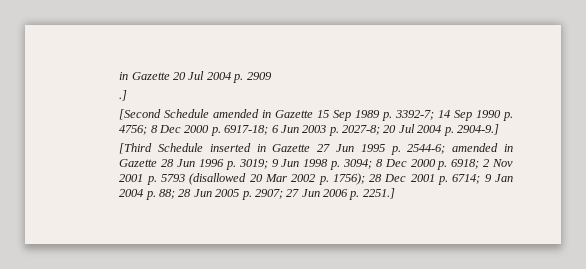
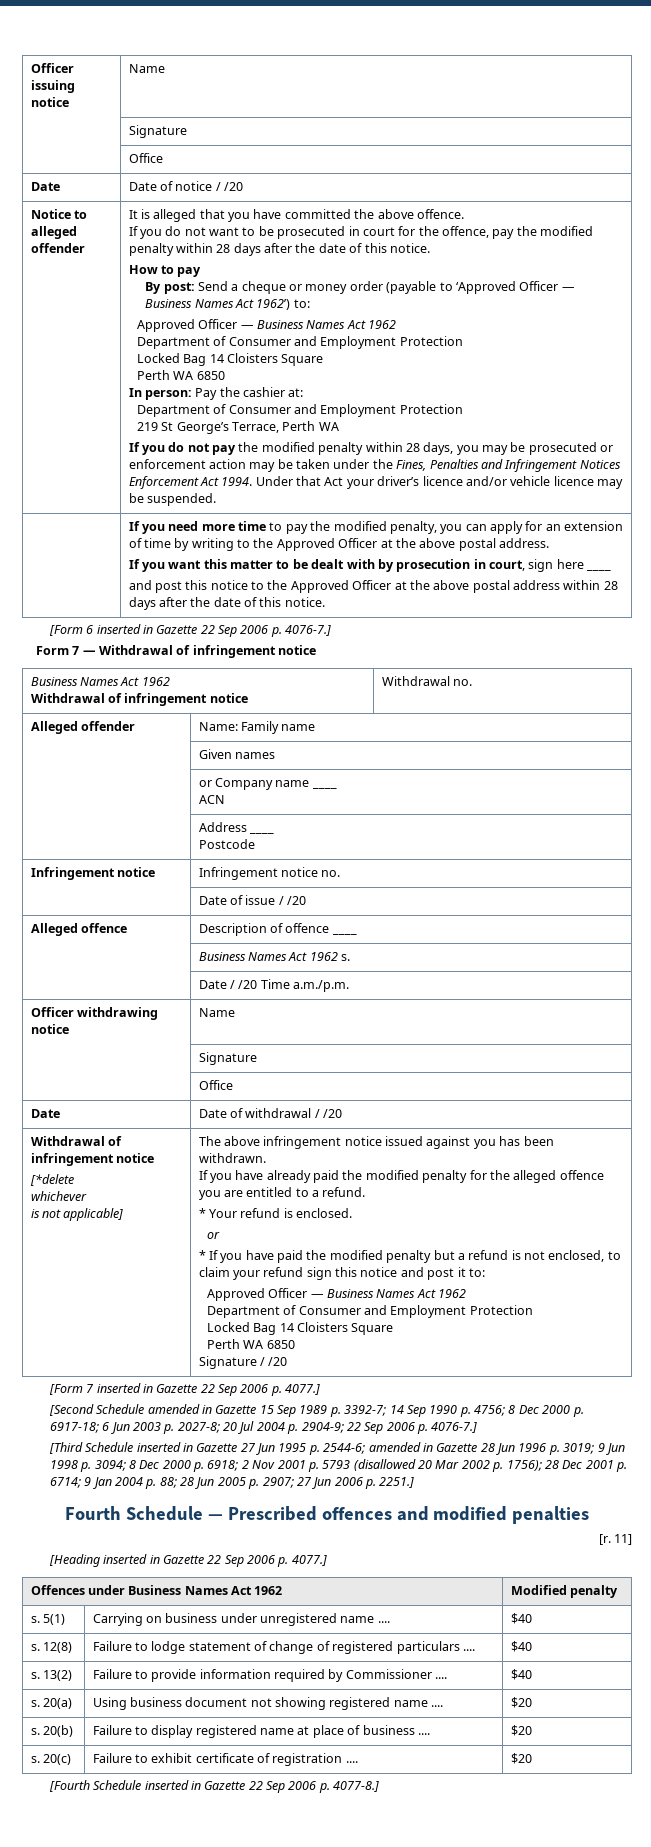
- in Gazette 20 Jul 2004 p. 2909
- .]
+ Officer issuing notice | Name
+ | Signature
+ | Office
+ Date | Date of notice / /20
+ Notice to alleged offender | It is alleged that you have committed the above offence.
+ If you do not want to be prosecuted in court for the offence, pay the modified penalty within 28 days after the date of this notice.
+ How to pay
+ By post: Send a cheque or money order (payable to ‘Approved Officer — Business Names Act 1962’) to:
+ Approved Officer — Business Names Act 1962
+ Department of Consumer and Employment Protection
+ Locked Bag 14 Cloisters Square
+ Perth WA 6850
+ In person: Pay the cashier at:
+ Department of Consumer and Employment Protection
+ 219 St George’s Terrace, Perth WA
+ If you do not pay the modified penalty within 28 days, you may be prosecuted or enforcement action may be taken under the Fines, Penalties and Infringement Notices Enforcement Act 1994. Under that Act your driver’s licence and/or vehicle licence may be suspended.
+ | If you need more time to pay the modified penalty, you can apply for an extension of time by writing to the Approved Officer at the above postal address.
+ If you want this matter to be dealt with by prosecution in court, sign here ____
+ and post this notice to the Approved Officer at the above postal address within 28 days after the date of this notice.
+ [Form 6 inserted in Gazette 22 Sep 2006 p. 4076-7.]
+ Form 7 — Withdrawal of infringement notice
+ Business Names Act 1962
+ Withdrawal of infringement notice | Withdrawal no.
+ Alleged offender | Name: Family name
+ | Given names
+ | or Company name ____
+ ACN
+ | Address ____
+ Postcode
+ Infringement notice | Infringement notice no.
+ | Date of issue / /20
+ Alleged offence | Description of offence ____
+ | Business Names Act 1962 s.
+ | Date / /20 Time a.m./p.m.
+ Officer withdrawing notice | Name
+ | Signature
+ | Office
+ Date | Date of withdrawal / /20
+ Withdrawal of infringement notice
+ [*delete
+ whichever
+ is not applicable] | The above infringement notice issued against you has been withdrawn.
+ If you have already paid the modified penalty for the alleged offence you are entitled to a refund.
+ * Your refund is enclosed.
+ or
+ * If you have paid the modified penalty but a refund is not enclosed, to claim your refund sign this notice and post it to:
+ Approved Officer — Business Names Act 1962
+ Department of Consumer and Employment Protection
+ Locked Bag 14 Cloisters Square
+ Perth WA 6850
+ Signature / /20
+ [Form 7 inserted in Gazette 22 Sep 2006 p. 4077.]
- [Second Schedule amended in Gazette 15 Sep 1989 p. 3392-7; 14 Sep 1990 p. 4756; 8 Dec 2000 p. 6917-18; 6 Jun 2003 p. 2027-8; 20 Jul 2004 p. 2904-9.]
+ [Second Schedule amended in Gazette 15 Sep 1989 p. 3392-7; 14 Sep 1990 p. 4756; 8 Dec 2000 p. 6917-18; 6 Jun 2003 p. 2027-8; 20 Jul 2004 p. 2904-9; 22 Sep 2006 p. 4076-7.]
+ Fourth Schedule — Prescribed offences and modified penalties
+ [r. 11]
+ [Heading inserted in Gazette 22 Sep 2006 p. 4077.]
+ Offences under Business Names Act 1962 | Modified penalty
+ s. 5(1) | Carrying on business under unregistered name .... | $40
+ s. 12(8) | Failure to lodge statement of change of registered particulars .... | $40
+ s. 13(2) | Failure to provide information required by Commissioner .... | $40
+ s. 20(a) | Using business document not showing registered name .... | $20
+ s. 20(b) | Failure to display registered name at place of business .... | $20
+ s. 20(c) | Failure to exhibit certificate of registration .... | $20
+ [Fourth Schedule inserted in Gazette 22 Sep 2006 p. 4077-8.]

